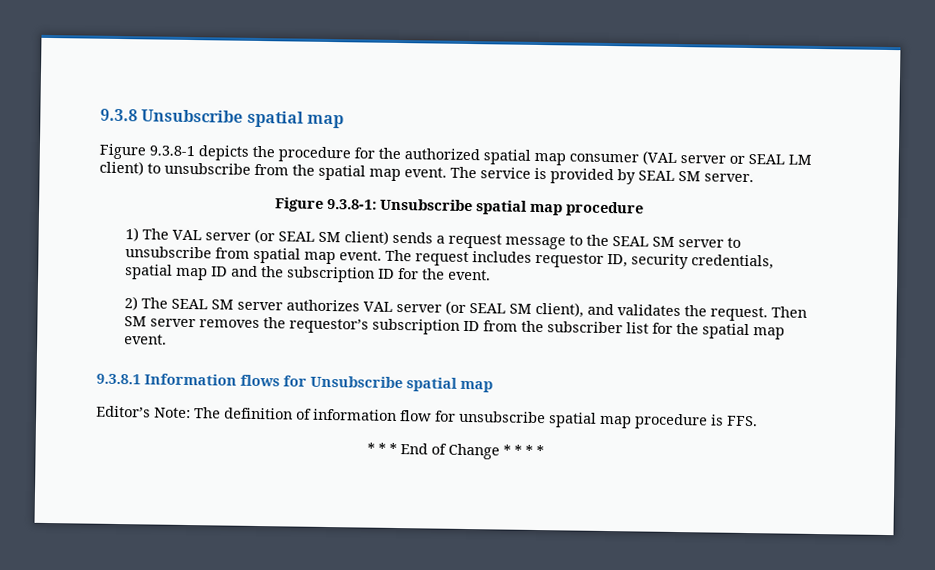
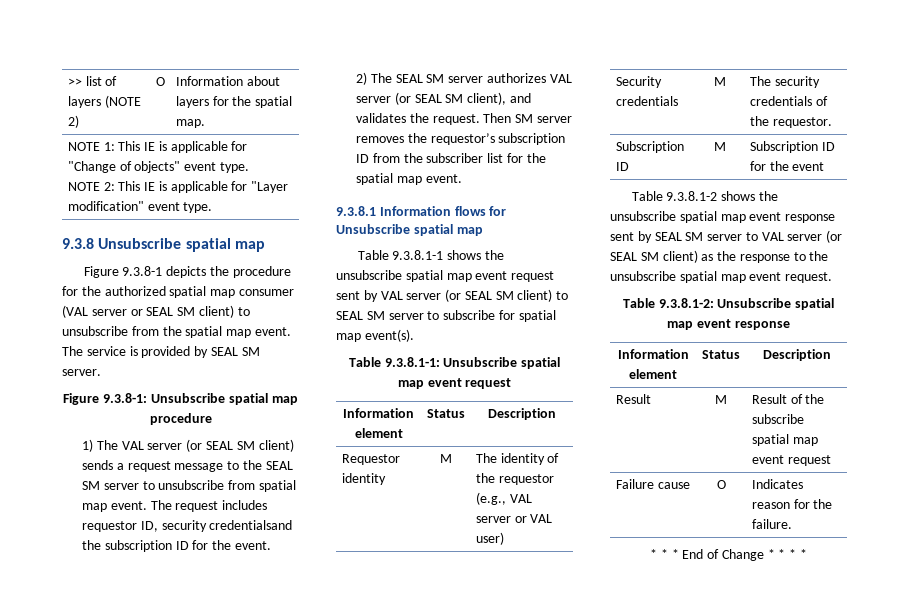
+ >> list of layers (NOTE 2) | O | Information about layers for the spatial map.
+ NOTE 1: This IE is applicable for "Change of objects" event type.
+ NOTE 2: This IE is applicable for "Layer modification" event type.
- Figure 9.3.8-1 depicts the procedure for the authorized spatial map consumer (VAL server or SEAL LM client) to unsubscribe from the spatial map event.
+ Figure 9.3.8-1 depicts the procedure for the authorized spatial map consumer (VAL server or SEAL SM client) to unsubscribe from the spatial map event.
- The request includes requestor ID, security credentials, spatial map ID and the subscription ID for the event.
+ The request includes requestor ID, security credentialsand the subscription ID for the event.
- Editor’s Note: The definition of information flow for unsubscribe spatial map procedure is FFS.
+ Table 9.3.8.1-1 shows the unsubscribe spatial map event request sent by VAL server (or SEAL SM client) to SEAL SM server to subscribe for spatial map event(s).
+ Table 9.3.8.1-1: Unsubscribe spatial map event request
+ Information element | Status | Description
+ Requestor identity | M | The identity of the requestor (e.g., VAL server or VAL user)
+ Security credentials | M | The security credentials of the requestor.
+ Subscription ID | M | Subscription ID for the event
+ Table 9.3.8.1-2 shows the unsubscribe spatial map event response sent by SEAL SM server to VAL server (or SEAL SM client) as the response to the unsubscribe spatial map event request.
+ Table 9.3.8.1-2: Unsubscribe spatial map event response
+ Information element | Status | Description
+ Result | M | Result of the subscribe spatial map event request
+ Failure cause | O | Indicates reason for the failure.

